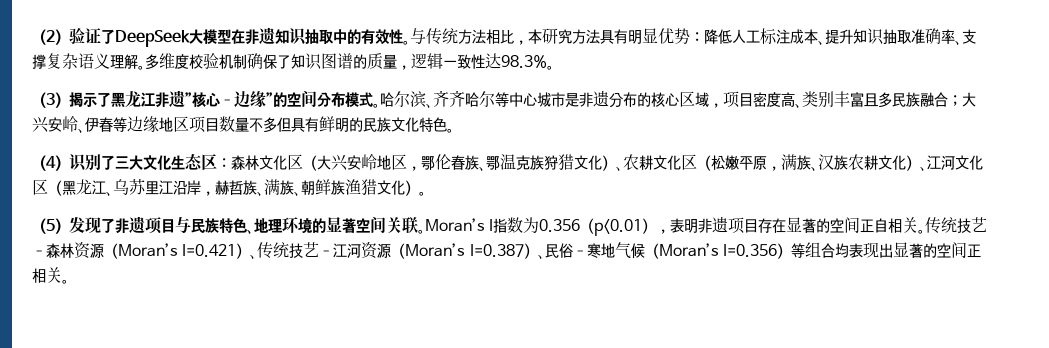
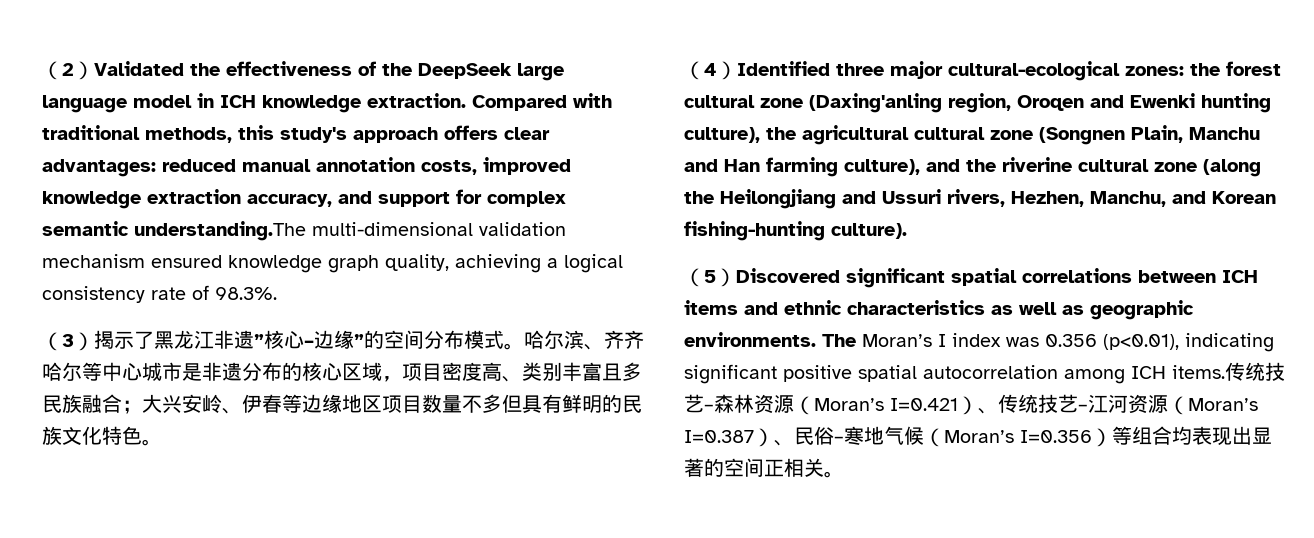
- （2）验证了DeepSeek大模型在非遗知识抽取中的有效性。与传统方法相比，本研究方法具有明显优势：降低人工标注成本、提升知识抽取准确率、支撑复杂语义理解。多维度校验机制确保了知识图谱的质量，逻辑一致性达98.3%。
+ （2）Validated the effectiveness of the DeepSeek large language model in ICH knowledge extraction. Compared with traditional methods, this study's approach offers clear advantages: reduced manual annotation costs, improved knowledge extraction accuracy, and support for complex semantic understanding.The multi-dimensional validation mechanism ensured knowledge graph quality, achieving a logical consistency rate of 98.3%.
- （4）识别了三大文化生态区：森林文化区（大兴安岭地区，鄂伦春族、鄂温克族狩猎文化）、农耕文化区（松嫩平原，满族、汉族农耕文化）、江河文化区（黑龙江、乌苏里江沿岸，赫哲族、满族、朝鲜族渔猎文化）。
- （5）发现了非遗项目与民族特色、地理环境的显著空间关联。Moran’s I指数为0.356（p<0.01），表明非遗项目存在显著的空间正自相关。
+ （4）Identified three major cultural-ecological zones: the forest cultural zone (Daxing'anling region, Oroqen and Ewenki hunting culture), the agricultural cultural zone (Songnen Plain, Manchu and Han farming culture), and the riverine cultural zone (along the Heilongjiang and Ussuri rivers, Hezhen, Manchu, and Korean fishing-hunting culture).
+ （5）Discovered significant spatial correlations between ICH items and ethnic characteristics as well as geographic environments. The Moran’s I index was 0.356 (p<0.01), indicating significant positive spatial autocorrelation among ICH items.

